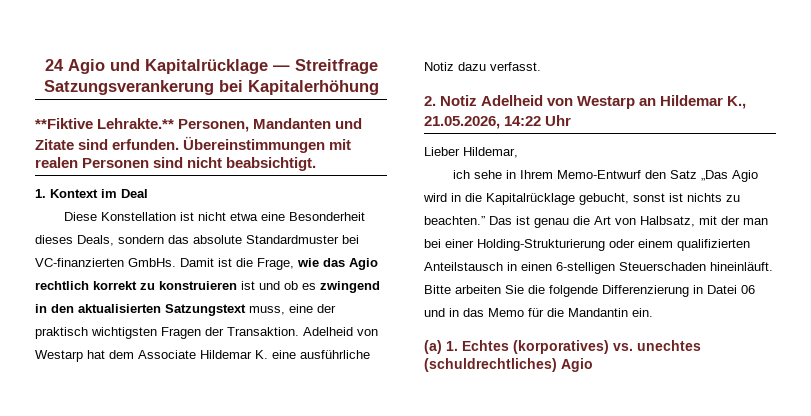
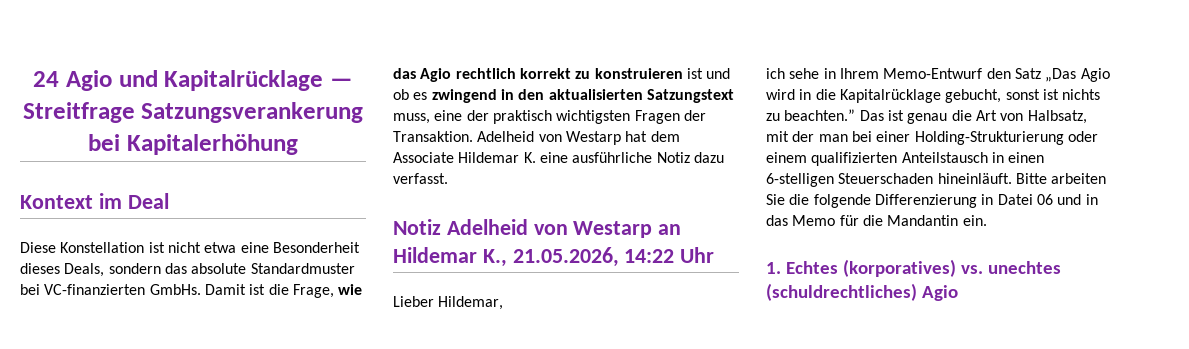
- **Fiktive Lehrakte.** Personen, Mandanten und Zitate sind erfunden. Übereinstimmungen mit realen Personen sind nicht beabsichtigt.
- 1. Kontext im Deal
+ Kontext im Deal
- 2. Notiz Adelheid von Westarp an Hildemar K., 21.05.2026, 14:22 Uhr
+ Notiz Adelheid von Westarp an Hildemar K., 21.05.2026, 14:22 Uhr
- (a) 1. Echtes (korporatives) vs. unechtes (schuldrechtliches) Agio
+ 1. Echtes (korporatives) vs. unechtes (schuldrechtliches) Agio

